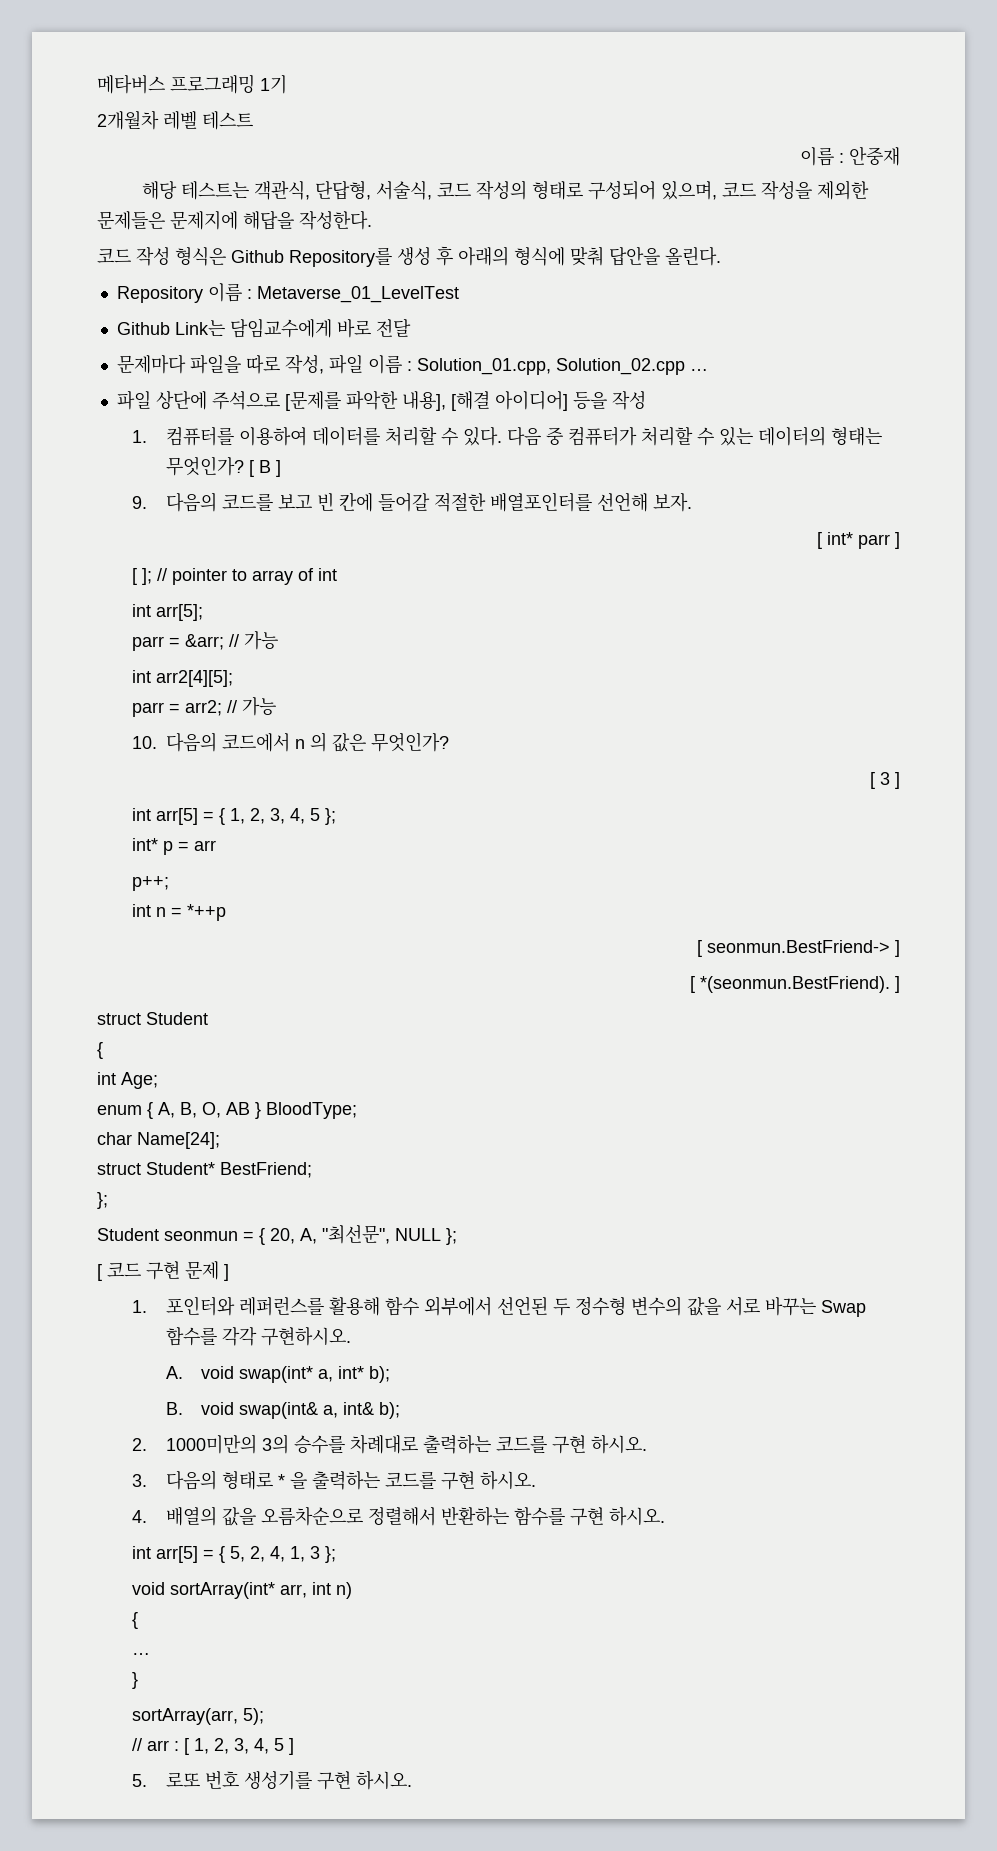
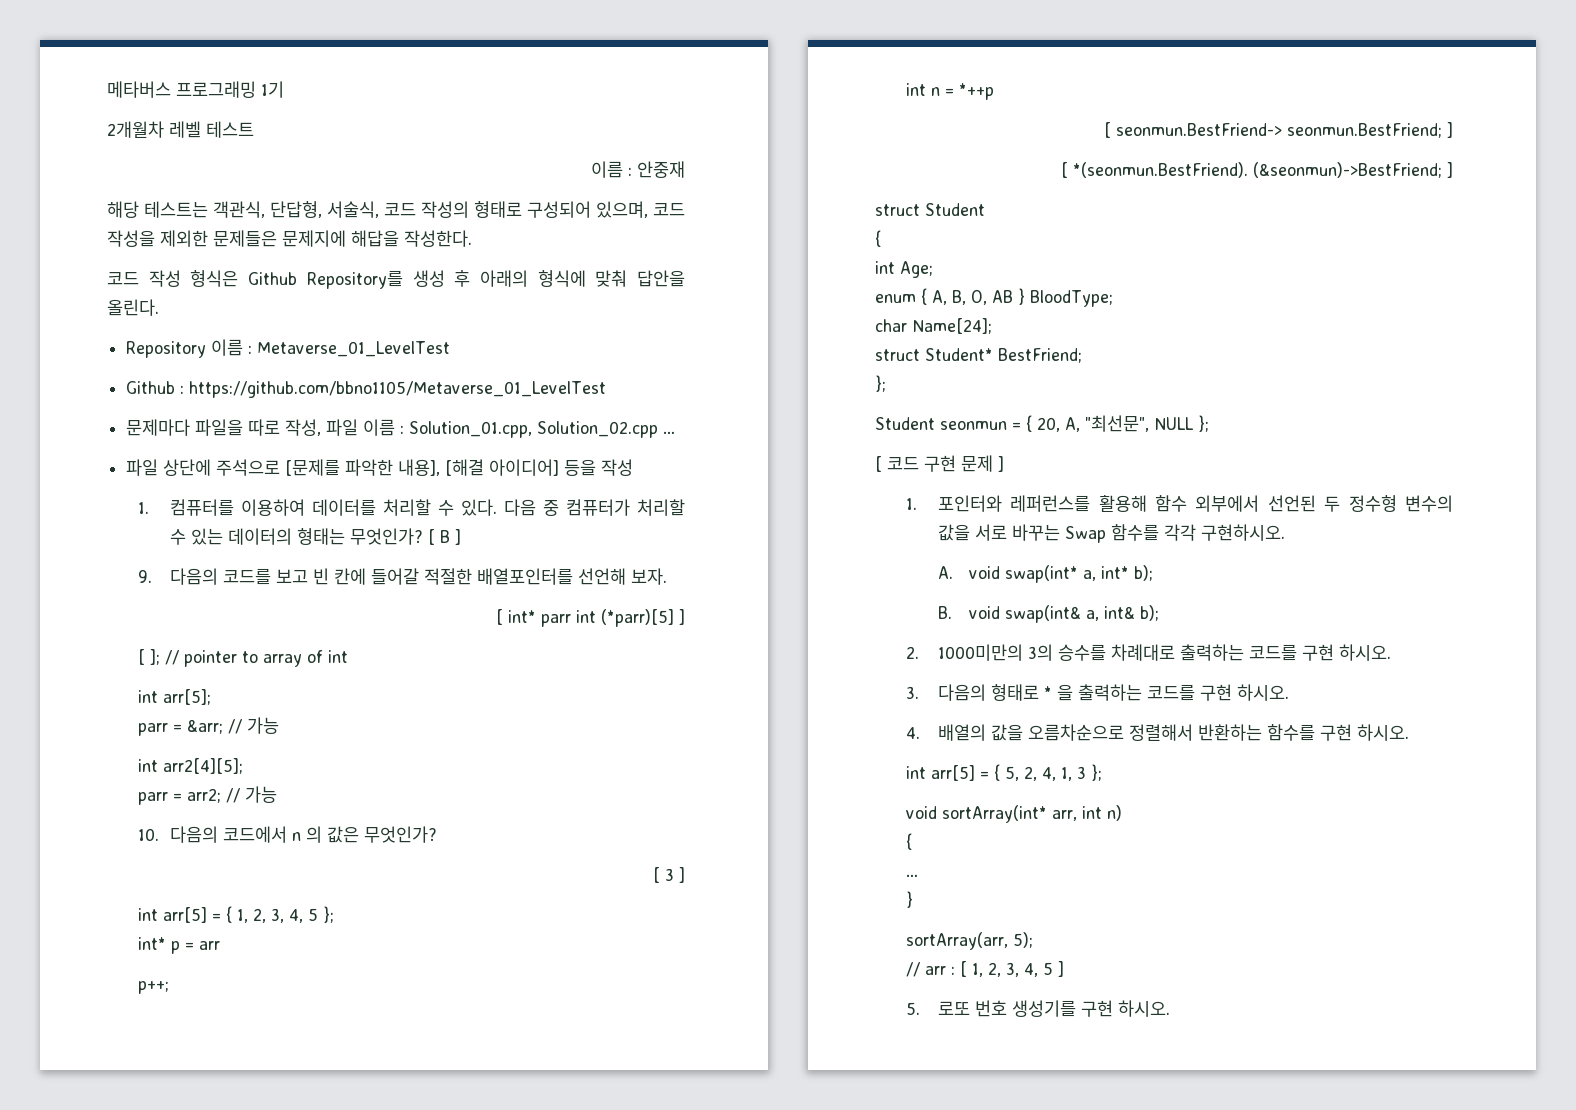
- Github Link는 담임교수에게 바로 전달
+ Github : https://github.com/bbno1105/Metaverse_01_LevelTest
- [ int* parr ]
+ [ int* parr int (*parr)[5] ]
- [ seonmun.BestFriend-> ]
+ [ seonmun.BestFriend-> seonmun.BestFriend; ]
- [ *(seonmun.BestFriend). ]
+ [ *(seonmun.BestFriend). (&seonmun)->BestFriend; ]

